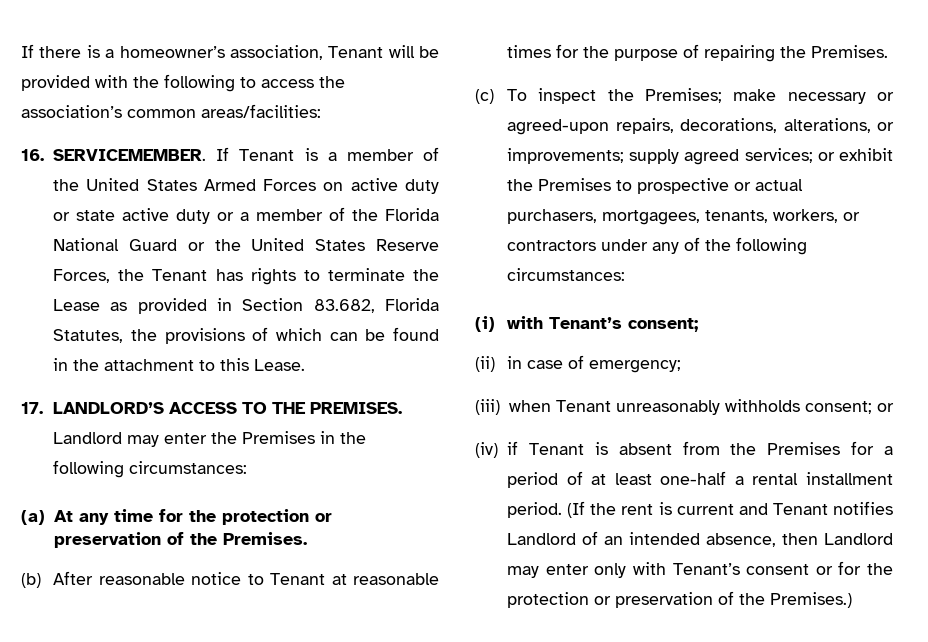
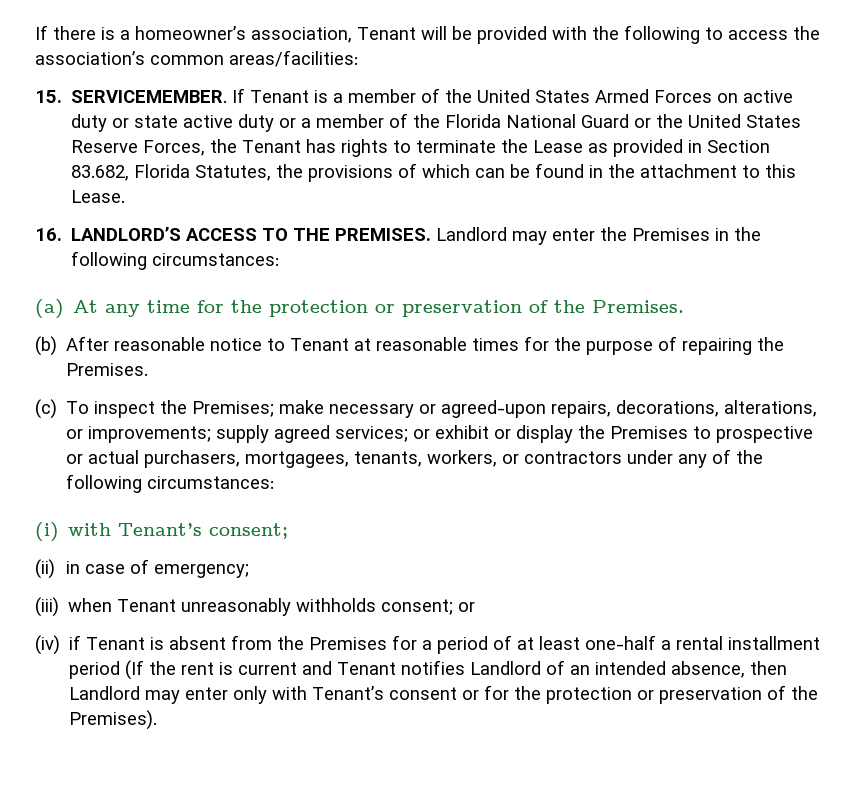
- 16. SERVICEMEMBER.
+ 15. SERVICEMEMBER.
- 17. LANDLORD’S ACCESS TO THE PREMISES.
+ 16. LANDLORD’S ACCESS TO THE PREMISES.
- (c) To inspect the Premises; make necessary or agreed-upon repairs, decorations, alterations, or improvements; supply agreed services; or exhibit the Premises to prospective or actual purchasers, mortgagees, tenants, workers, or contractors under any of the following circumstances:
+ (c) To inspect the Premises; make necessary or agreed-upon repairs, decorations, alterations, or improvements; supply agreed services; or exhibit or display the Premises to prospective or actual purchasers, mortgagees, tenants, workers, or contractors under any of the following circumstances:
- (iv) if Tenant is absent from the Premises for a period of at least one-half a rental installment period. (If the rent is current and Tenant notifies Landlord of an intended absence, then Landlord may enter only with Tenant’s consent or for the protection or preservation of the Premises.)
+ (iv) if Tenant is absent from the Premises for a period of at least one-half a rental installment period (If the rent is current and Tenant notifies Landlord of an intended absence, then Landlord may enter only with Tenant’s consent or for the protection or preservation of the Premises).

